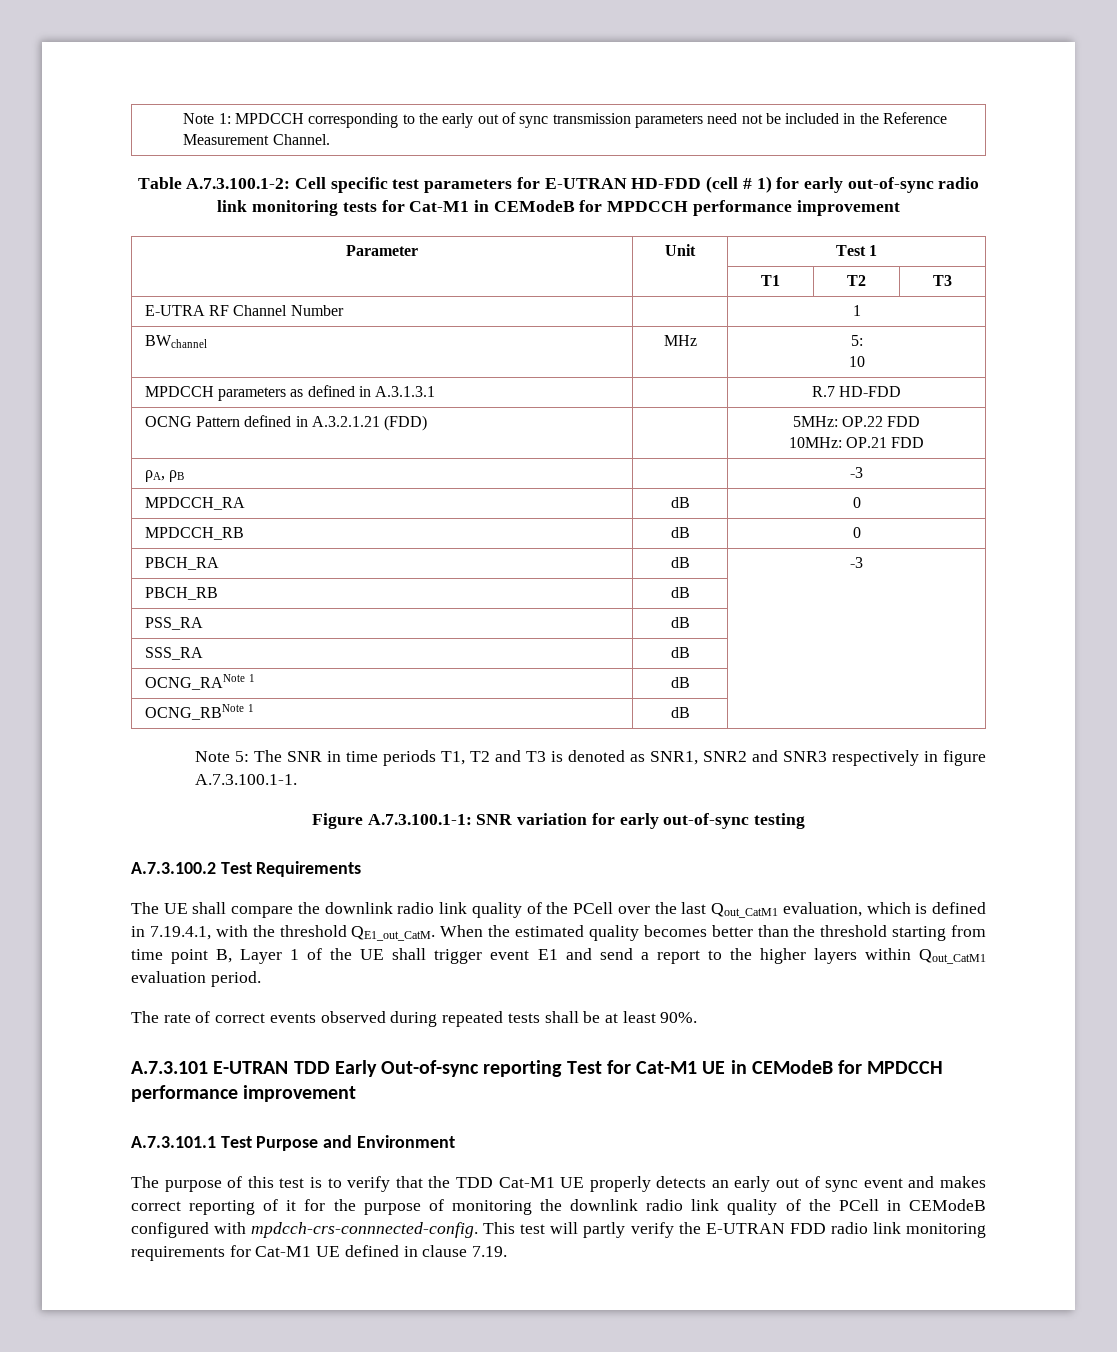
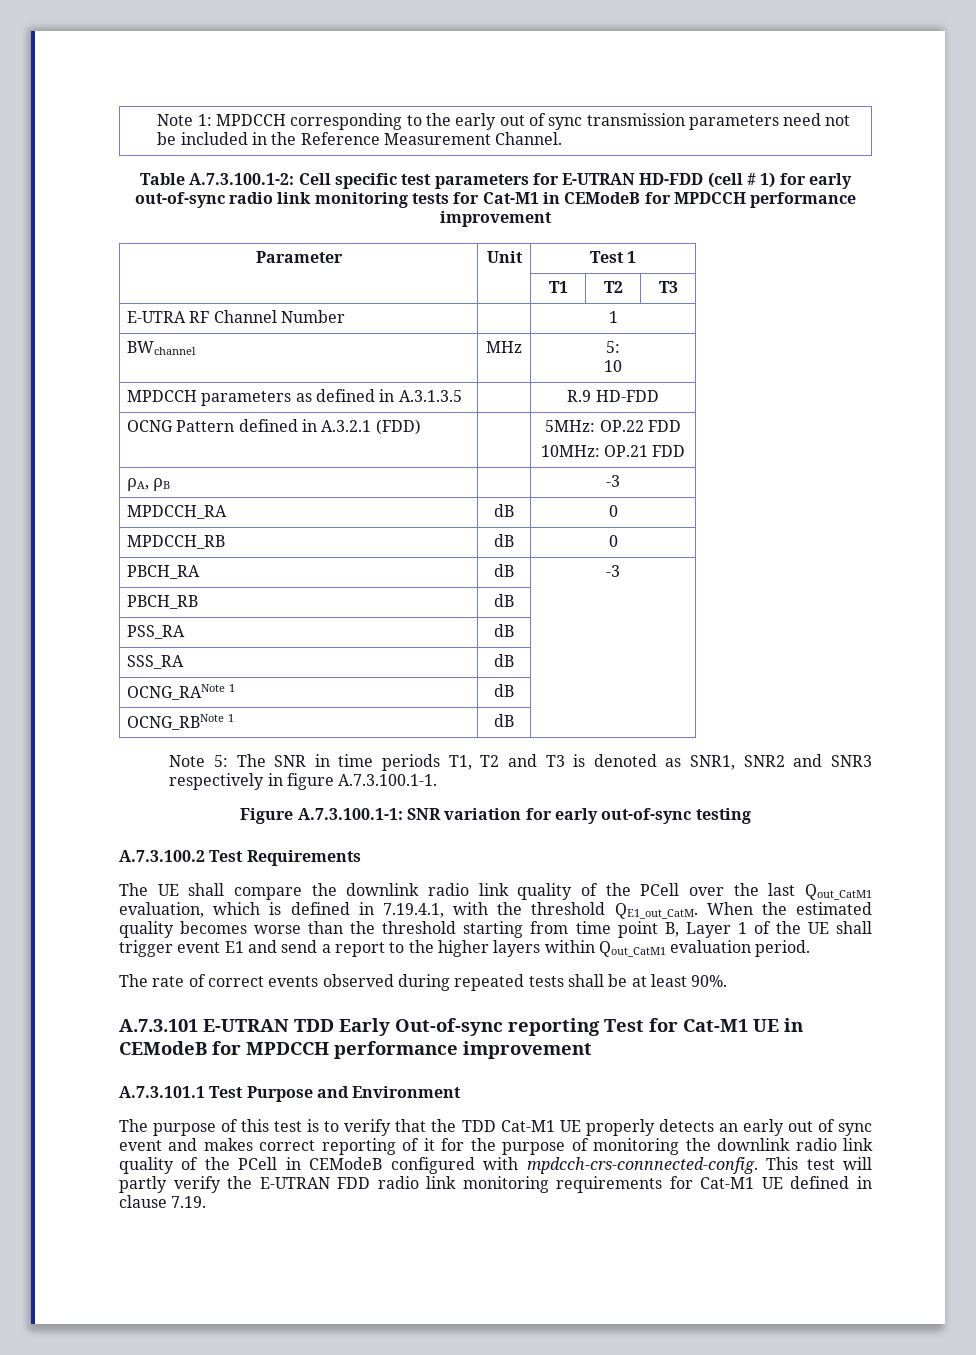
- MPDCCH parameters as defined in A.3.1.3.1 | | R.7 HD-FDD
+ MPDCCH parameters as defined in A.3.1.3.5 | | R.9 HD-FDD
- OCNG Pattern defined in A.3.2.1.21 (FDD) | | 5MHz: OP.22 FDD
+ OCNG Pattern defined in A.3.2.1 (FDD) | | 5MHz: OP.22 FDD
- When the estimated quality becomes better than the threshold starting from time point B, Layer 1 of the UE shall trigger event E1 and send a report to the higher layers within Qout_CatM1 evaluation period.
+ When the estimated quality becomes worse than the threshold starting from time point B, Layer 1 of the UE shall trigger event E1 and send a report to the higher layers within Qout_CatM1 evaluation period.

